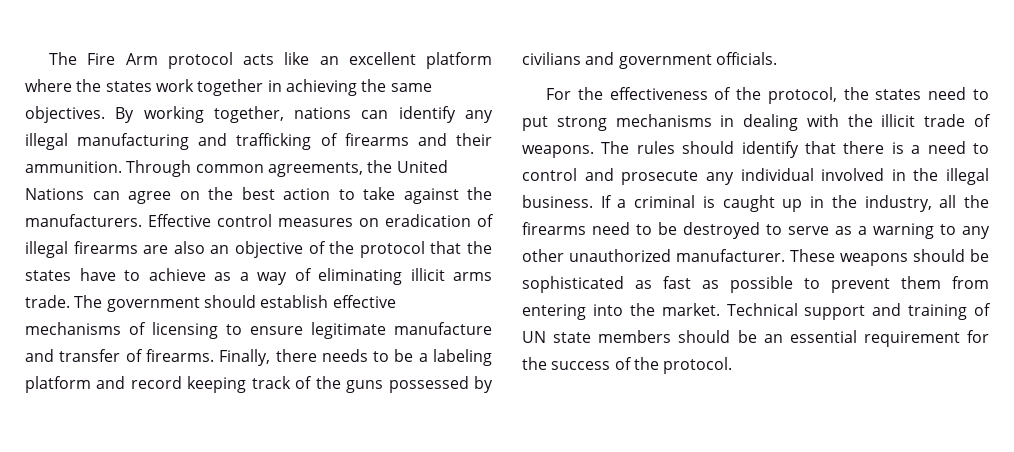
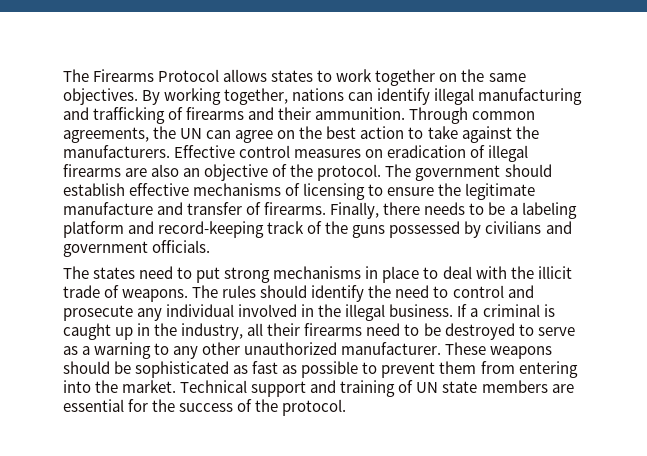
- The Fire Arm protocol acts like an excellent platform where the states work together in achieving the same objectives.
+ The Firearms Protocol allows states to work together on the same objectives.
- By working together, nations can identify any illegal manufacturing and trafficking of firearms and their ammunition.
+ By working together, nations can identify illegal manufacturing and trafficking of firearms and their ammunition.
- Through common agreements, the United Nations can agree on the best action to take against the manufacturers.
+ Through common agreements, the UN can agree on the best action to take against the manufacturers.
- Effective control measures on eradication of illegal firearms are also an objective of the protocol that the states have to achieve as a way of eliminating illicit arms trade.
+ Effective control measures on eradication of illegal firearms are also an objective of the protocol.
- The government should establish effective mechanisms of licensing to ensure legitimate manufacture and transfer of firearms.
+ The government should establish effective mechanisms of licensing to ensure the legitimate manufacture and transfer of firearms.
- Finally, there needs to be a labeling platform and record keeping track of the guns possessed by civilians and government officials.
+ Finally, there needs to be a labeling platform and record-keeping track of the guns possessed by civilians and government officials.
- For the effectiveness of the protocol, the states need to put strong mechanisms in dealing with the illicit trade of weapons.
+ The states need to put strong mechanisms in place to deal with the illicit trade of weapons.
- The rules should identify that there is a need to control and prosecute any individual involved in the illegal business.
+ The rules should identify the need to control and prosecute any individual involved in the illegal business.
- If a criminal is caught up in the industry, all the firearms need to be destroyed to serve as a warning to any other unauthorized manufacturer.
+ If a criminal is caught up in the industry, all their firearms need to be destroyed to serve as a warning to any other unauthorized manufacturer.
- Technical support and training of UN state members should be an essential requirement for the success of the protocol.
+ Technical support and training of UN state members are essential for the success of the protocol.

